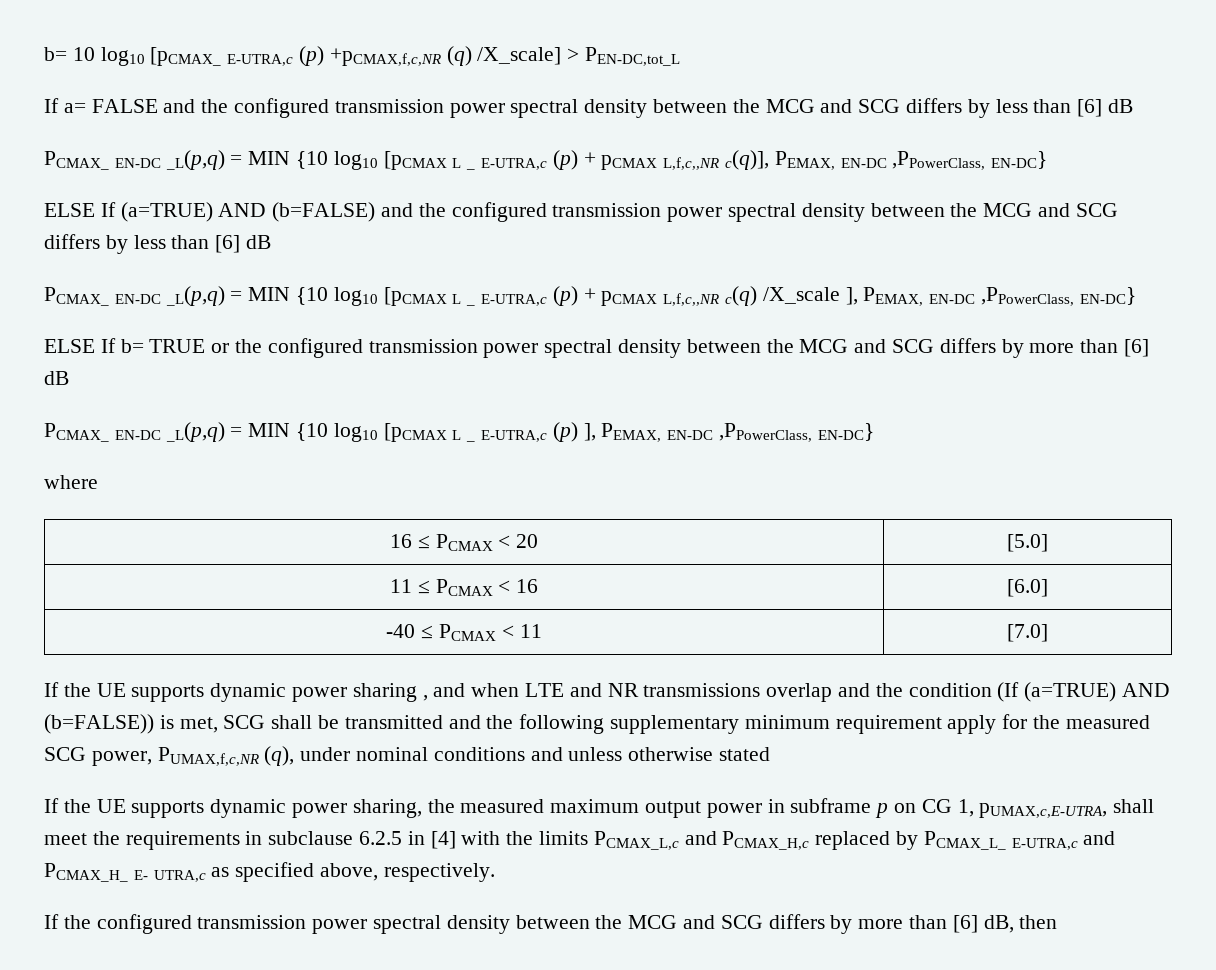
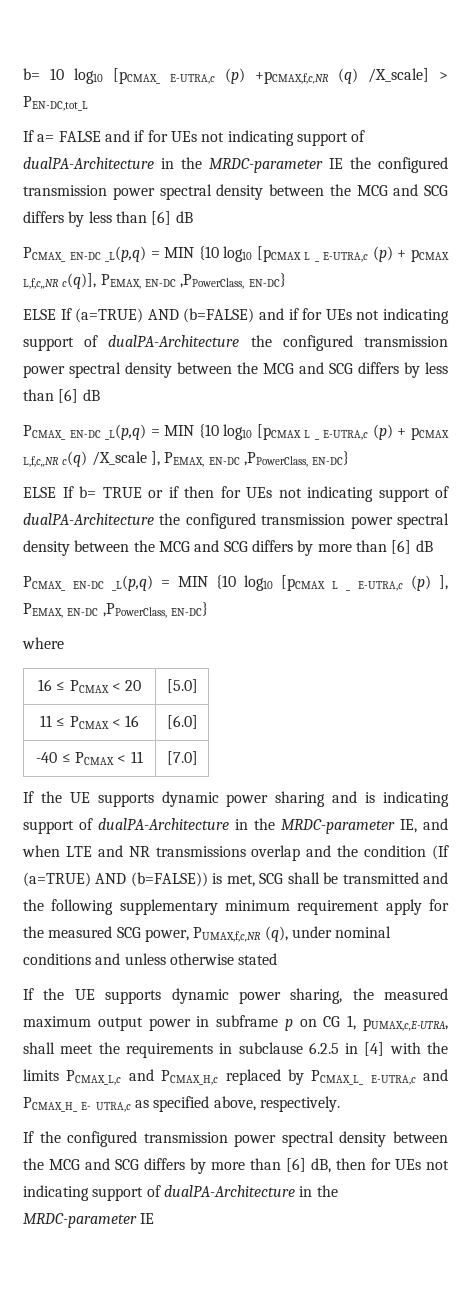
- If a= FALSE and the configured transmission power spectral density between the MCG and SCG differs by less than [6] dB
+ If a= FALSE and if for UEs not indicating support of dualPA-Architecture in the MRDC-parameter IE the configured transmission power spectral density between the MCG and SCG differs by less than [6] dB
- ELSE If (a=TRUE) AND (b=FALSE) and the configured transmission power spectral density between the MCG and SCG differs by less than [6] dB
+ ELSE If (a=TRUE) AND (b=FALSE) and if for UEs not indicating support of dualPA-Architecture the configured transmission power spectral density between the MCG and SCG differs by less than [6] dB
- ELSE If b= TRUE or the configured transmission power spectral density between the MCG and SCG differs by more than [6] dB
+ ELSE If b= TRUE or if then for UEs not indicating support of dualPA-Architecture the configured transmission power spectral density between the MCG and SCG differs by more than [6] dB
- If the UE supports dynamic power sharing , and when LTE and NR transmissions overlap and the condition (If (a=TRUE) AND (b=FALSE)) is met, SCG shall be transmitted and the following supplementary minimum requirement apply for the measured SCG power, PUMAX,f,c,NR (q), under nominal conditions and unless otherwise stated
+ If the UE supports dynamic power sharing and is indicating support of dualPA-Architecture in the MRDC-parameter IE, and when LTE and NR transmissions overlap and the condition (If (a=TRUE) AND (b=FALSE)) is met, SCG shall be transmitted and the following supplementary minimum requirement apply for the measured SCG power, PUMAX,f,c,NR (q), under nominal conditions and unless otherwise stated
- If the configured transmission power spectral density between the MCG and SCG differs by more than [6] dB, then
+ If the configured transmission power spectral density between the MCG and SCG differs by more than [6] dB, then for UEs not indicating support of dualPA-Architecture in the MRDC-parameter IE

